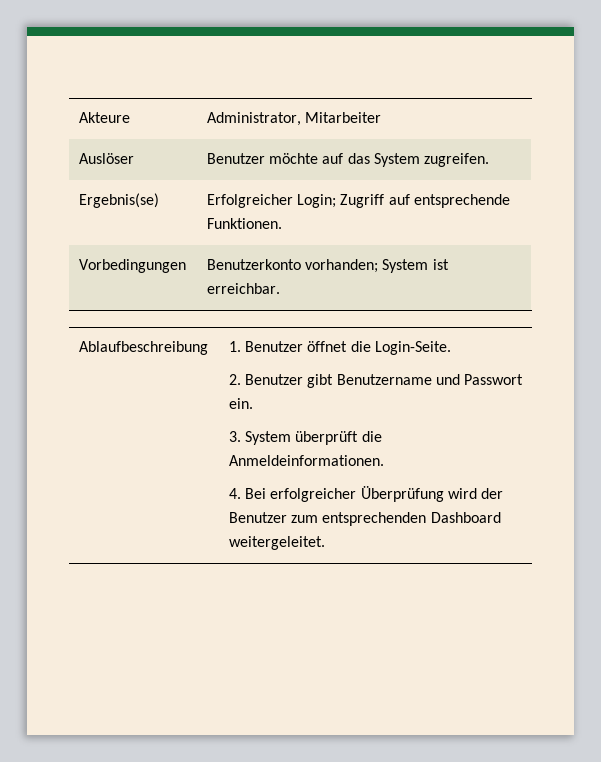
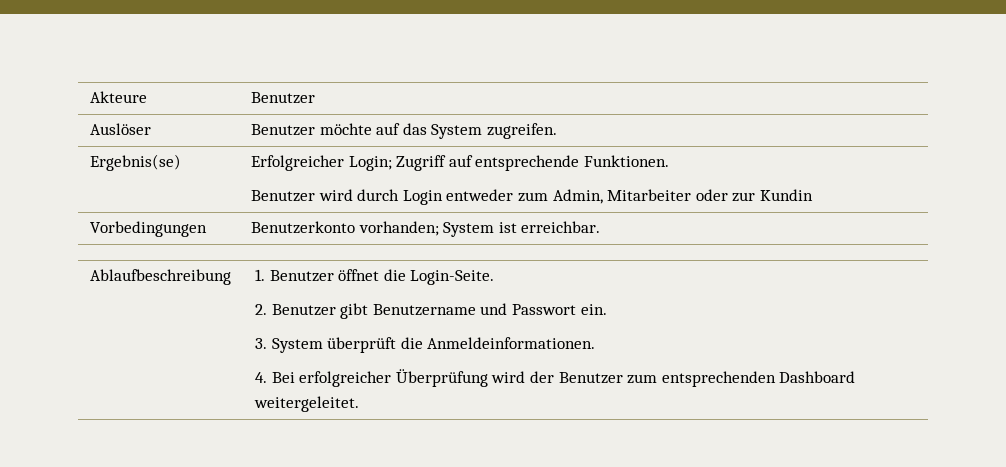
- Akteure | Administrator, Mitarbeiter
+ Akteure | Benutzer
  Ergebnis(se) | Erfolgreicher Login; Zugriff auf entsprechende Funktionen.
+ Benutzer wird durch Login entweder zum Admin, Mitarbeiter oder zur Kundin

